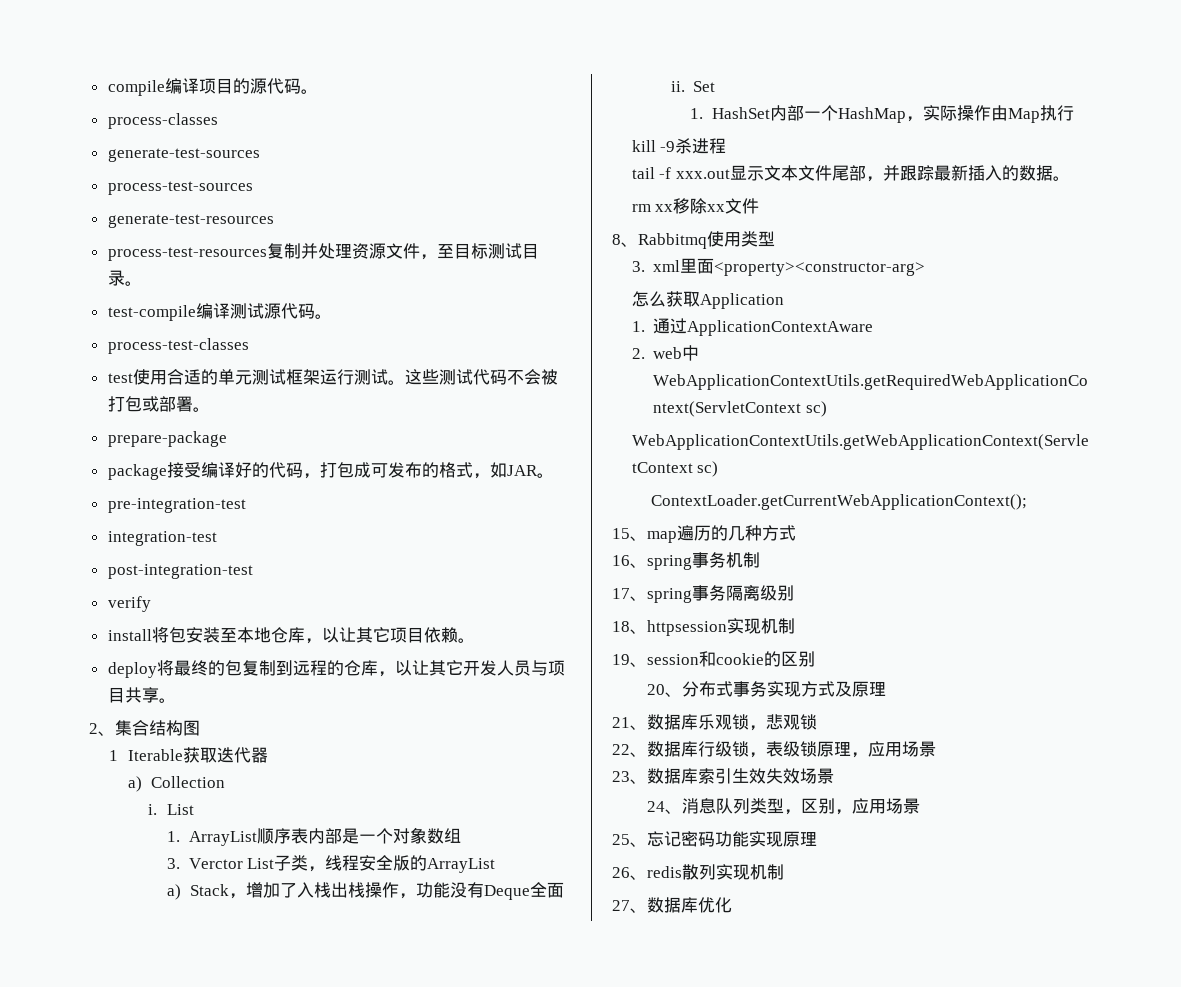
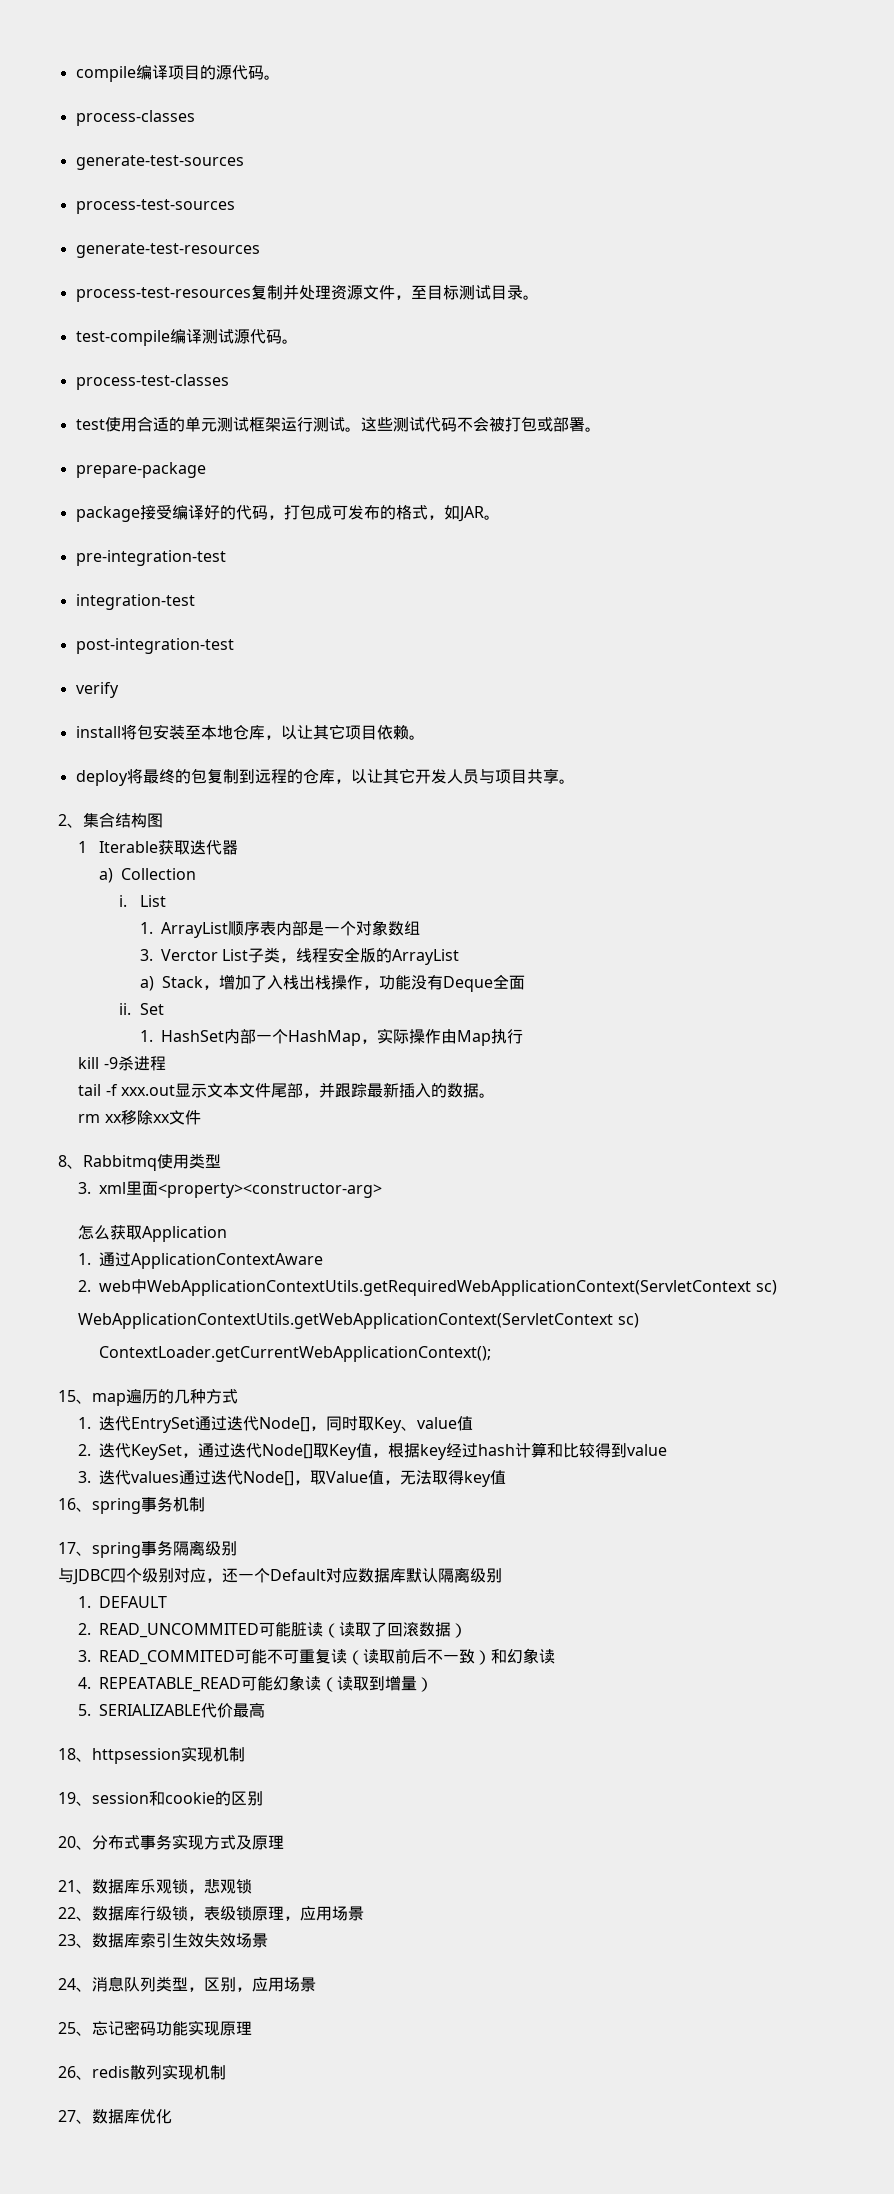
+ 1.迭代EntrySet通过迭代Node[]，同时取Key、value值
+ 2.迭代KeySet，通过迭代Node[]取Key值，根据key经过hash计算和比较得到value
+ 3.迭代values通过迭代Node[]，取Value值，无法取得key值
+ 与JDBC四个级别对应，还一个Default对应数据库默认隔离级别
+ 1. DEFAULT
+ 2. READ_UNCOMMITED可能脏读（读取了回滚数据）
+ 3. READ_COMMITED可能不可重复读（读取前后不一致）和幻象读
+ 4. REPEATABLE_READ可能幻象读（读取到增量）
+ 5. SERIALIZABLE代价最高

